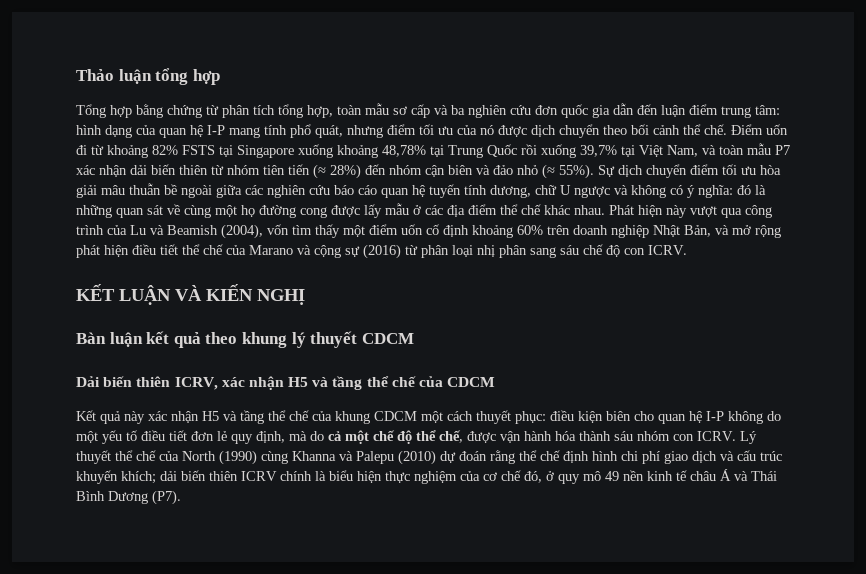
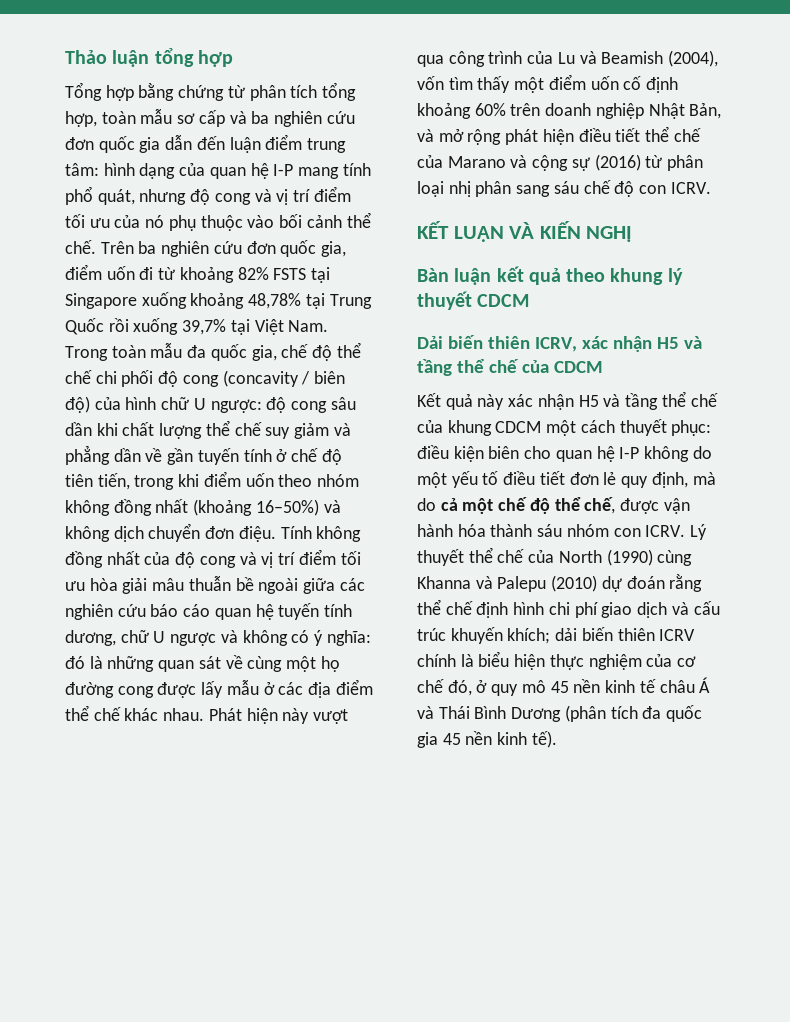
- hình dạng của quan hệ I-P mang tính phổ quát, nhưng điểm tối ưu của nó được dịch chuyển theo bối cảnh thể chế. Điểm uốn đi từ khoảng 82% FSTS tại Singapore xuống khoảng 48,78% tại Trung Quốc rồi xuống 39,7% tại Việt Nam, và toàn mẫu P7 xác nhận dải biến thiên từ nhóm tiên tiến (≈ 28%) đến nhóm cận biên và đảo nhỏ (≈ 55%). Sự dịch chuyển điểm tối ưu hòa giải mâu thuẫn bề ngoài giữa các nghiên cứu báo cáo quan hệ tuyến tính dương, chữ U ngược và không có ý nghĩa:
+ hình dạng của quan hệ I-P mang tính phổ quát, nhưng độ cong và vị trí điểm tối ưu của nó phụ thuộc vào bối cảnh thể chế. Trên ba nghiên cứu đơn quốc gia, điểm uốn đi từ khoảng 82% FSTS tại Singapore xuống khoảng 48,78% tại Trung Quốc rồi xuống 39,7% tại Việt Nam. Trong toàn mẫu đa quốc gia, chế độ thể chế chi phối độ cong (concavity / biên độ) của hình chữ U ngược: độ cong sâu dần khi chất lượng thể chế suy giảm và phẳng dần về gần tuyến tính ở chế độ tiên tiến, trong khi điểm uốn theo nhóm không đồng nhất (khoảng 16–50%) và không dịch chuyển đơn điệu. Tính không đồng nhất của độ cong và vị trí điểm tối ưu hòa giải mâu thuẫn bề ngoài giữa các nghiên cứu báo cáo quan hệ tuyến tính dương, chữ U ngược và không có ý nghĩa:
- Lý thuyết thể chế của North (1990) cùng Khanna và Palepu (2010) dự đoán rằng thể chế định hình chi phí giao dịch và cấu trúc khuyến khích; dải biến thiên ICRV chính là biểu hiện thực nghiệm của cơ chế đó, ở quy mô 49 nền kinh tế châu Á và Thái Bình Dương (P7).
+ Lý thuyết thể chế của North (1990) cùng Khanna và Palepu (2010) dự đoán rằng thể chế định hình chi phí giao dịch và cấu trúc khuyến khích; dải biến thiên ICRV chính là biểu hiện thực nghiệm của cơ chế đó, ở quy mô 45 nền kinh tế châu Á và Thái Bình Dương (phân tích đa quốc gia 45 nền kinh tế).

